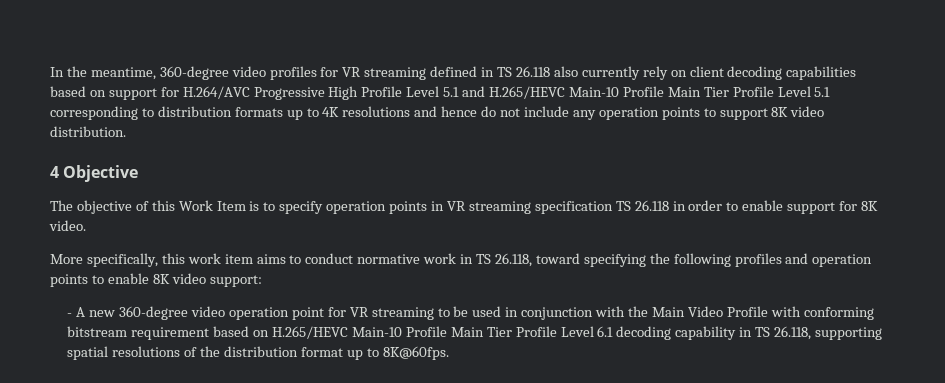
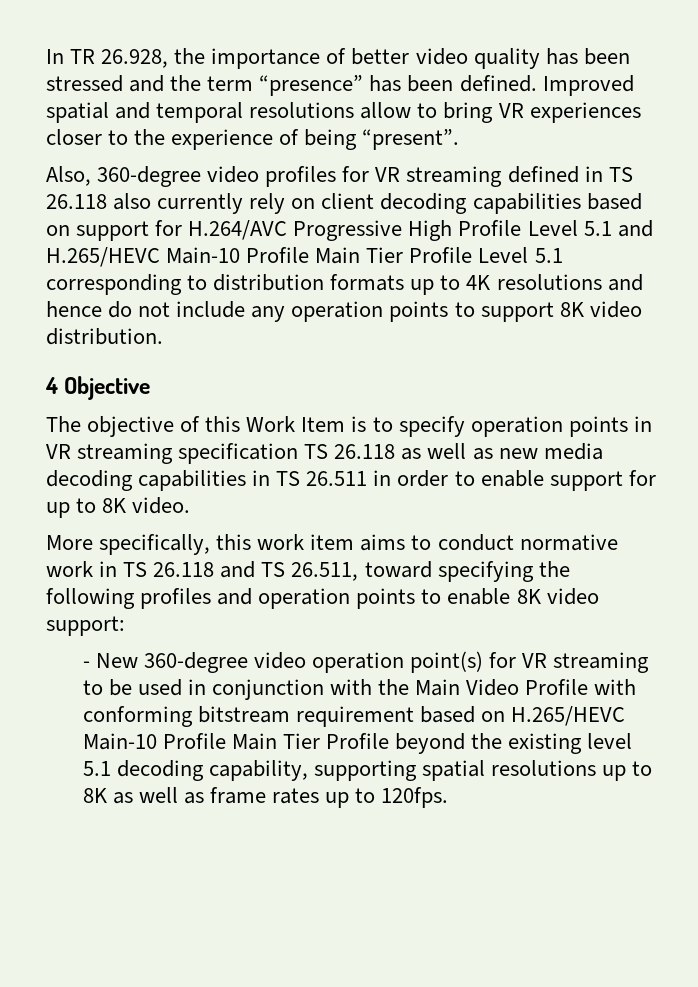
- In the meantime, 360-degree video profiles for VR streaming defined in TS 26.118 also currently rely on client decoding capabilities based on support for H.264/AVC Progressive High Profile Level 5.1 and H.265/HEVC Main-10 Profile Main Tier Profile Level 5.1 corresponding to distribution formats up to 4K resolutions and hence do not include any operation points to support 8K video distribution.
+ In TR 26.928, the importance of better video quality has been stressed and the term “presence” has been defined. Improved spatial and temporal resolutions allow to bring VR experiences closer to the experience of being “present”.
+ Also, 360-degree video profiles for VR streaming defined in TS 26.118 also currently rely on client decoding capabilities based on support for H.264/AVC Progressive High Profile Level 5.1 and H.265/HEVC Main-10 Profile Main Tier Profile Level 5.1 corresponding to distribution formats up to 4K resolutions and hence do not include any operation points to support 8K video distribution.
- The objective of this Work Item is to specify operation points in VR streaming specification TS 26.118 in order to enable support for 8K video.
+ The objective of this Work Item is to specify operation points in VR streaming specification TS 26.118 as well as new media decoding capabilities in TS 26.511 in order to enable support for up to 8K video.
- More specifically, this work item aims to conduct normative work in TS 26.118, toward specifying the following profiles and operation points to enable 8K video support:
+ More specifically, this work item aims to conduct normative work in TS 26.118 and TS 26.511, toward specifying the following profiles and operation points to enable 8K video support:
- - A new 360-degree video operation point for VR streaming to be used in conjunction with the Main Video Profile with conforming bitstream requirement based on H.265/HEVC Main-10 Profile Main Tier Profile Level 6.1 decoding capability in TS 26.118, supporting spatial resolutions of the distribution format up to 8K@60fps.
+ - New 360-degree video operation point(s) for VR streaming to be used in conjunction with the Main Video Profile with conforming bitstream requirement based on H.265/HEVC Main-10 Profile Main Tier Profile beyond the existing level 5.1 decoding capability, supporting spatial resolutions up to 8K as well as frame rates up to 120fps.

